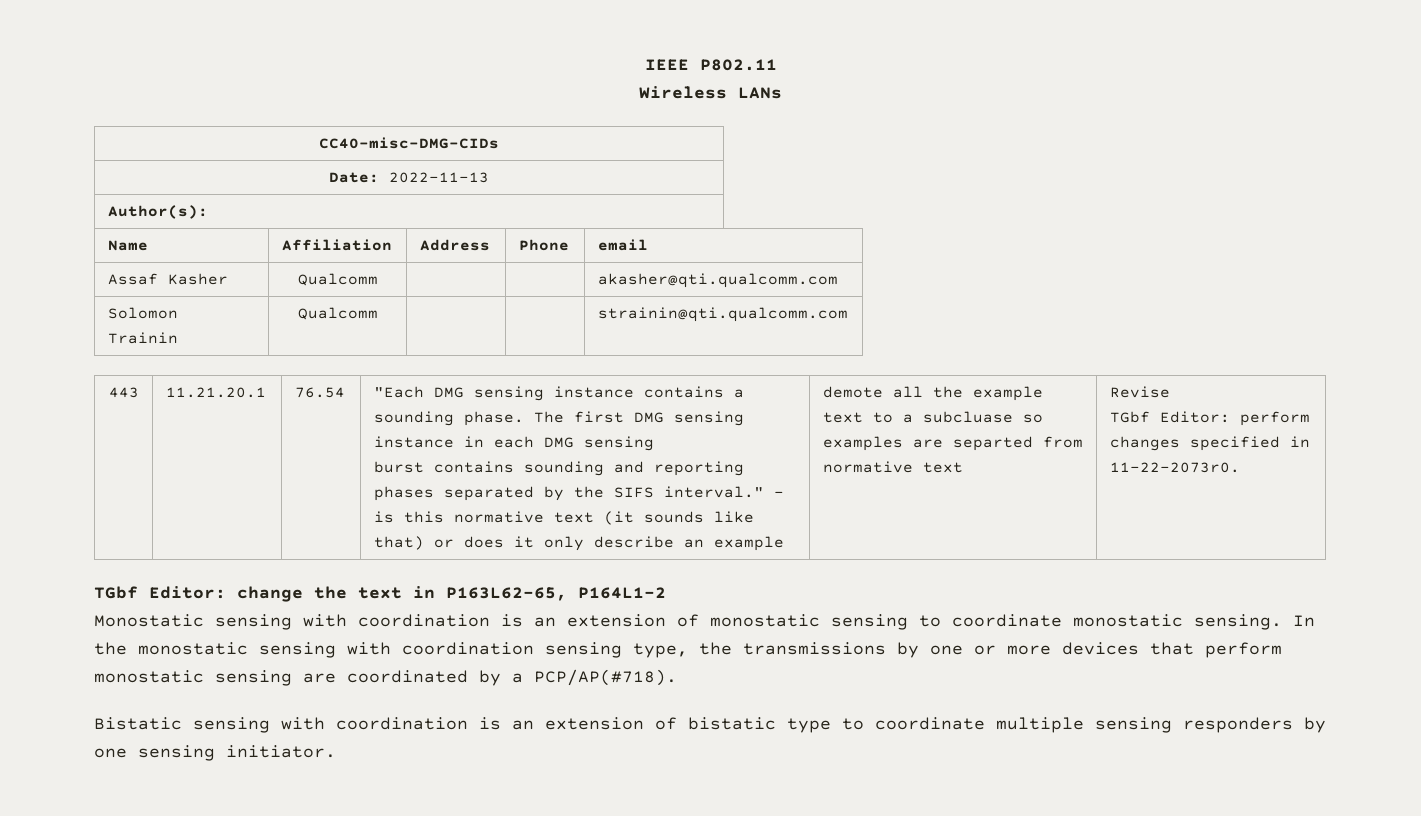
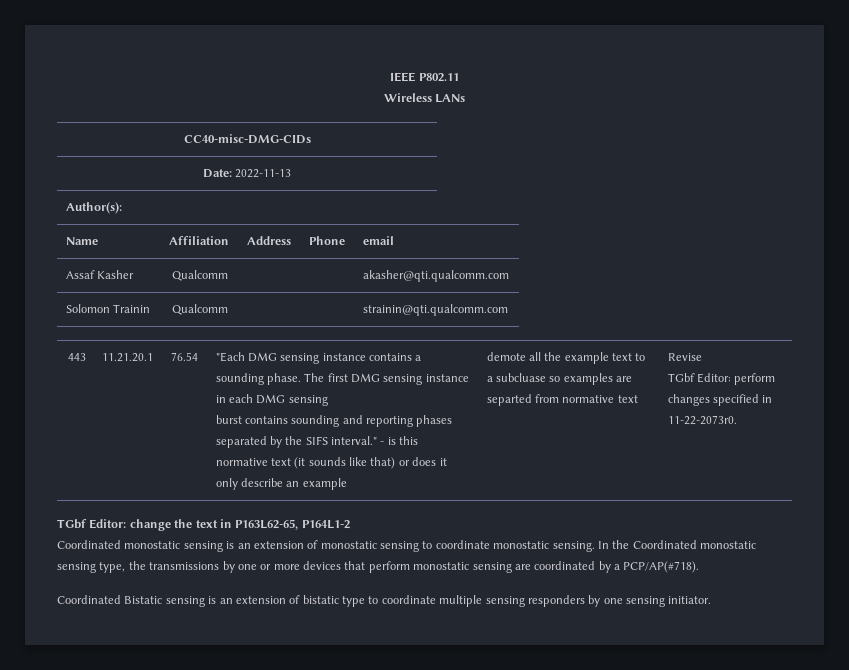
- Monostatic sensing with coordination is an extension of monostatic sensing to coordinate monostatic sensing.
+ Coordinated monostatic sensing is an extension of monostatic sensing to coordinate monostatic sensing.
- In the monostatic sensing with coordination sensing type, the transmissions by one or more devices that perform monostatic sensing are coordinated by a PCP/AP(#718).
+ In the Coordinated monostatic sensing type, the transmissions by one or more devices that perform monostatic sensing are coordinated by a PCP/AP(#718).
- Bistatic sensing with coordination is an extension of bistatic type to coordinate multiple sensing responders by one sensing initiator.
+ Coordinated Bistatic sensing is an extension of bistatic type to coordinate multiple sensing responders by one sensing initiator.

